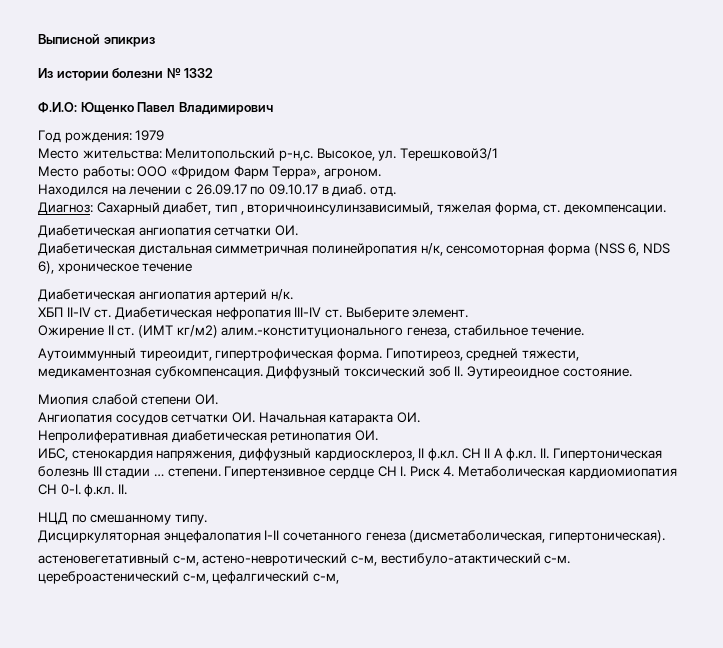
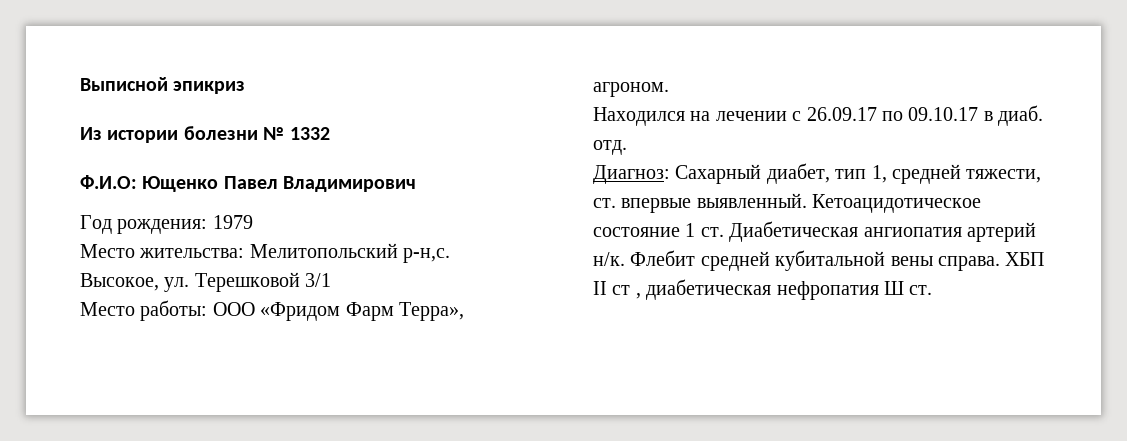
- Высокое, ул. Терешковой3/1
+ Высокое, ул. Терешковой 3/1
- Диагноз: Сахарный диабет, тип , вторичноинсулинзависимый, тяжелая форма, ст. декомпенсации.
- Диабетическая ангиопатия сетчатки ОИ.
- Диабетическая дистальная симметричная полинейропатия н/к, сенсомоторная форма (NSS 6, NDS 6), хроническое течение
- Диабетическая ангиопатия артерий н/к.
- ХБП II-IV ст. Диабетическая нефропатия III-IV ст. Выберите элемент.
- Ожирение II ст. (ИМТ кг/м2) алим.-конституционального генеза, стабильное течение.
- Аутоиммунный тиреоидит, гипертрофическая форма. Гипотиреоз, средней тяжести, медикаментозная субкомпенсация. Диффузный токсический зоб II. Эутиреоидное состояние.
- Миопия слабой степени ОИ.
- Ангиопатия сосудов сетчатки ОИ. Начальная катаракта ОИ.
- Непролиферативная диабетическая ретинопатия ОИ.
- ИБС, стенокардия напряжения, диффузный кардиосклероз, II ф.кл. СН II А ф.кл. II. Гипертоническая болезнь III стадии … степени. Гипертензивное сердце СН I. Риск 4. Метаболическая кардиомиопатия СН 0-I. ф.кл. II.
- НЦД по смешанному типу.
- Дисциркуляторная энцефалопатия I-II сочетанного генеза (дисметаболическая, гипертоническая).
- астеновегетативный с-м, астено-невротический с-м, вестибуло-атактический с-м. цереброастенический с-м, цефалгический с-м,
+ Диагноз: Сахарный диабет, тип 1, средней тяжести, ст. впервые выявленный. Кетоацидотическое состояние 1 ст. Диабетическая ангиопатия артерий н/к. Флебит средней кубитальной вены справа. ХБП II ст , диабетическая нефропатия Ш ст.

